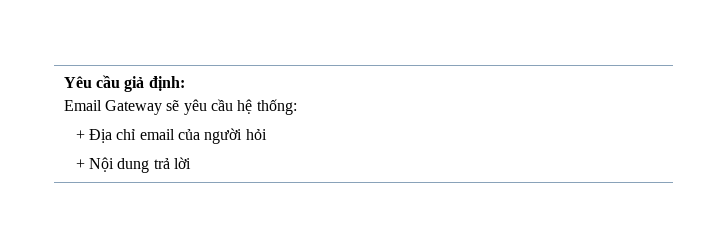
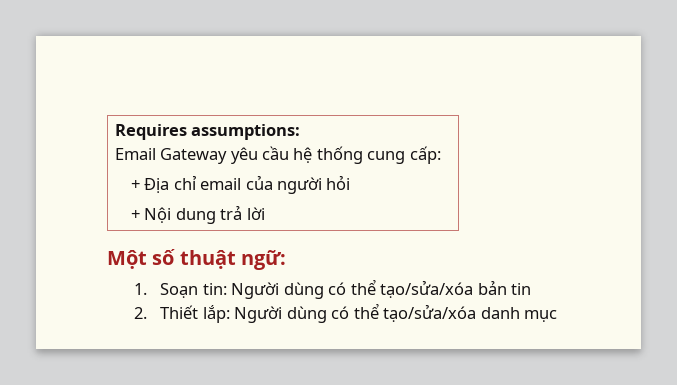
- Yêu cầu giả định:
- Email Gateway sẽ yêu cầu hệ thống:
+ Requires assumptions:
+ Email Gateway yêu cầu hệ thống cung cấp:
+ Một số thuật ngữ:
+ 1. Soạn tin: Người dùng có thể tạo/sửa/xóa bản tin
+ 2. Thiết lắp: Người dùng có thể tạo/sửa/xóa danh mục

